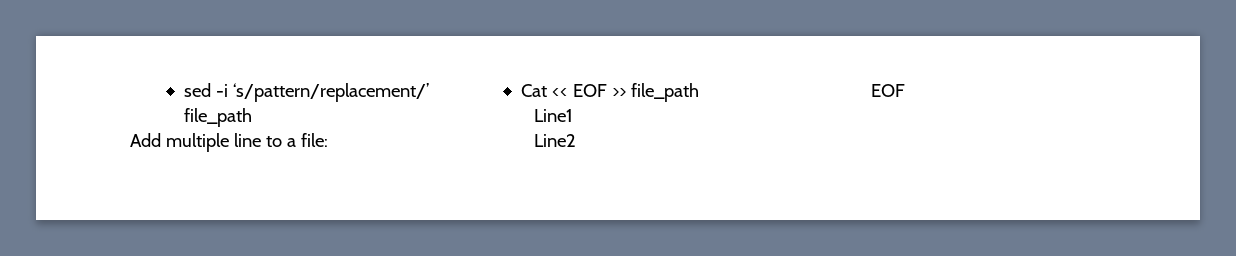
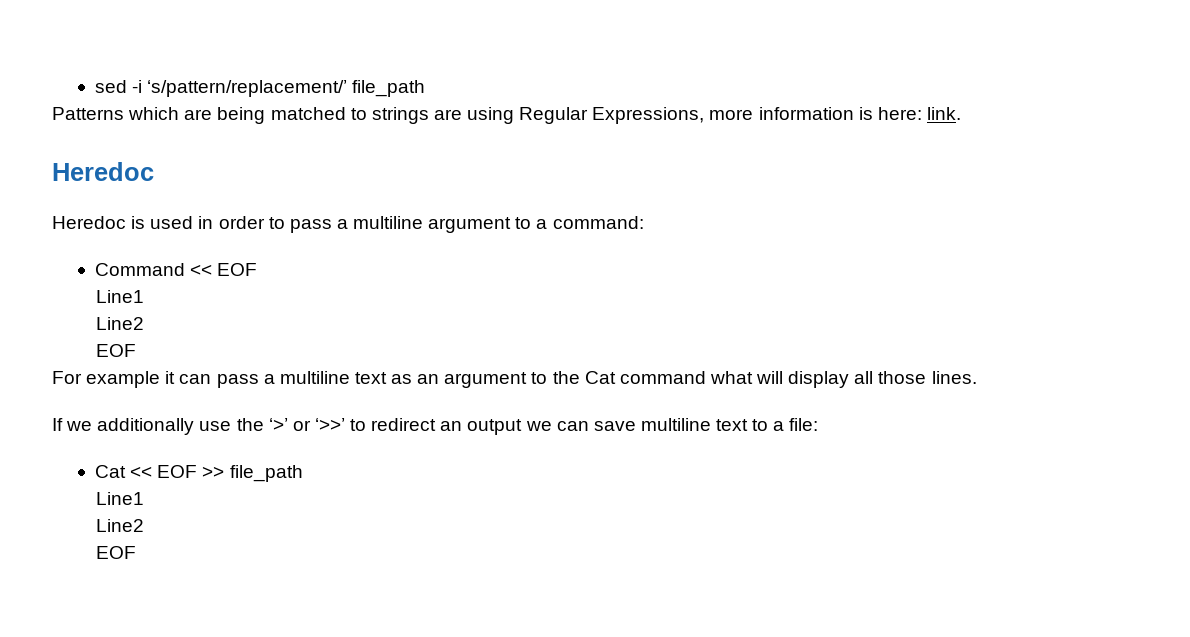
- Add multiple line to a file:
+ Patterns which are being matched to strings are using Regular Expressions, more information is here: link.
+ Heredoc
+ Heredoc is used in order to pass a multiline argument to a command:
+ Command << EOF
+ Line1
+ Line2
+ EOF
+ For example it can pass a multiline text as an argument to the Cat command what will display all those lines.
+ If we additionally use the ‘>’ or ‘>>’ to redirect an output we can save multiline text to a file:

